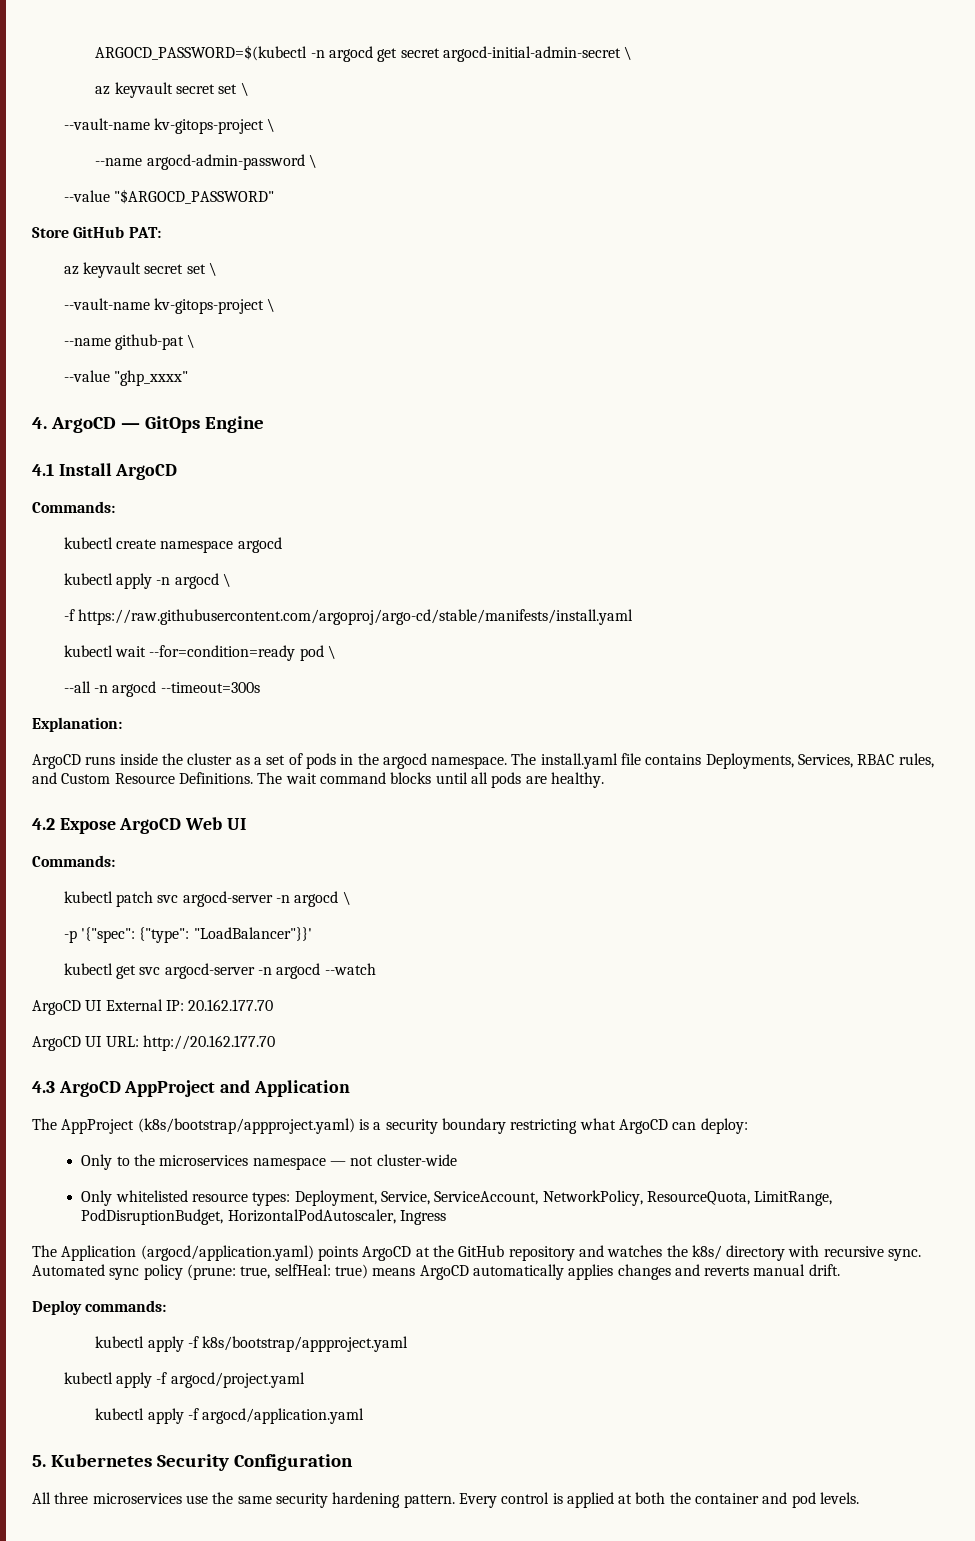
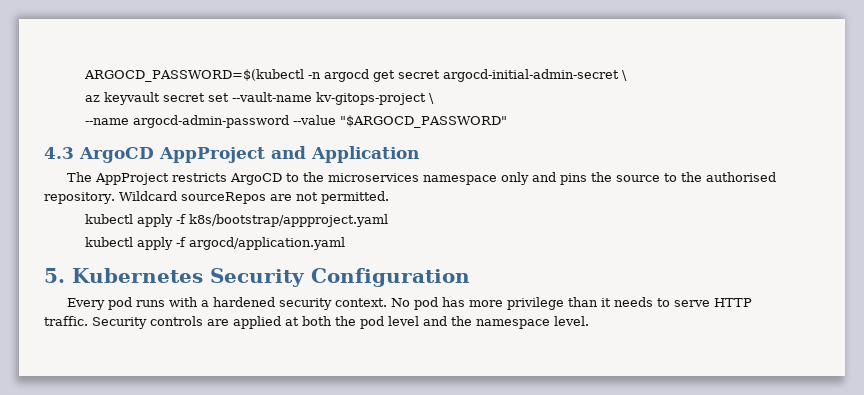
  ARGOCD_PASSWORD=$(kubectl -n argocd get secret argocd-initial-admin-secret \
- az keyvault secret set \
- --vault-name kv-gitops-project \
+ az keyvault secret set --vault-name kv-gitops-project \
- --name argocd-admin-password \
- --value "$ARGOCD_PASSWORD"
+ --name argocd-admin-password --value "$ARGOCD_PASSWORD"
- Store GitHub PAT:
- az keyvault secret set \
- --vault-name kv-gitops-project \
- --name github-pat \
- --value "ghp_xxxx"
- 4. ArgoCD — GitOps Engine
- 4.1 Install ArgoCD
- Commands:
- kubectl create namespace argocd
- kubectl apply -n argocd \
- -f https://raw.githubusercontent.com/argoproj/argo-cd/stable/manifests/install.yaml
- kubectl wait --for=condition=ready pod \
- --all -n argocd --timeout=300s
- Explanation:
- ArgoCD runs inside the cluster as a set of pods in the argocd namespace. The install.yaml file contains Deployments, Services, RBAC rules, and Custom Resource Definitions. The wait command blocks until all pods are healthy.
- 4.2 Expose ArgoCD Web UI
- Commands:
- kubectl patch svc argocd-server -n argocd \
- -p '{"spec": {"type": "LoadBalancer"}}'
- kubectl get svc argocd-server -n argocd --watch
- ArgoCD UI External IP: 20.162.177.70
- ArgoCD UI URL: http://20.162.177.70
- The AppProject (k8s/bootstrap/appproject.yaml) is a security boundary restricting what ArgoCD can deploy:
- Only to the microservices namespace — not cluster-wide
- Only whitelisted resource types: Deployment, Service, ServiceAccount, NetworkPolicy, ResourceQuota, LimitRange, PodDisruptionBudget, HorizontalPodAutoscaler, Ingress
- The Application (argocd/application.yaml) points ArgoCD at the GitHub repository and watches the k8s/ directory with recursive sync. Automated sync policy (prune: true, selfHeal: true) means ArgoCD automatically applies changes and reverts manual drift.
- Deploy commands:
+ The AppProject restricts ArgoCD to the microservices namespace only and pins the source to the authorised repository. Wildcard sourceRepos are not permitted.
- kubectl apply -f argocd/project.yaml
- All three microservices use the same security hardening pattern. Every control is applied at both the container and pod levels.
+ Every pod runs with a hardened security context. No pod has more privilege than it needs to serve HTTP traffic. Security controls are applied at both the pod level and the namespace level.

